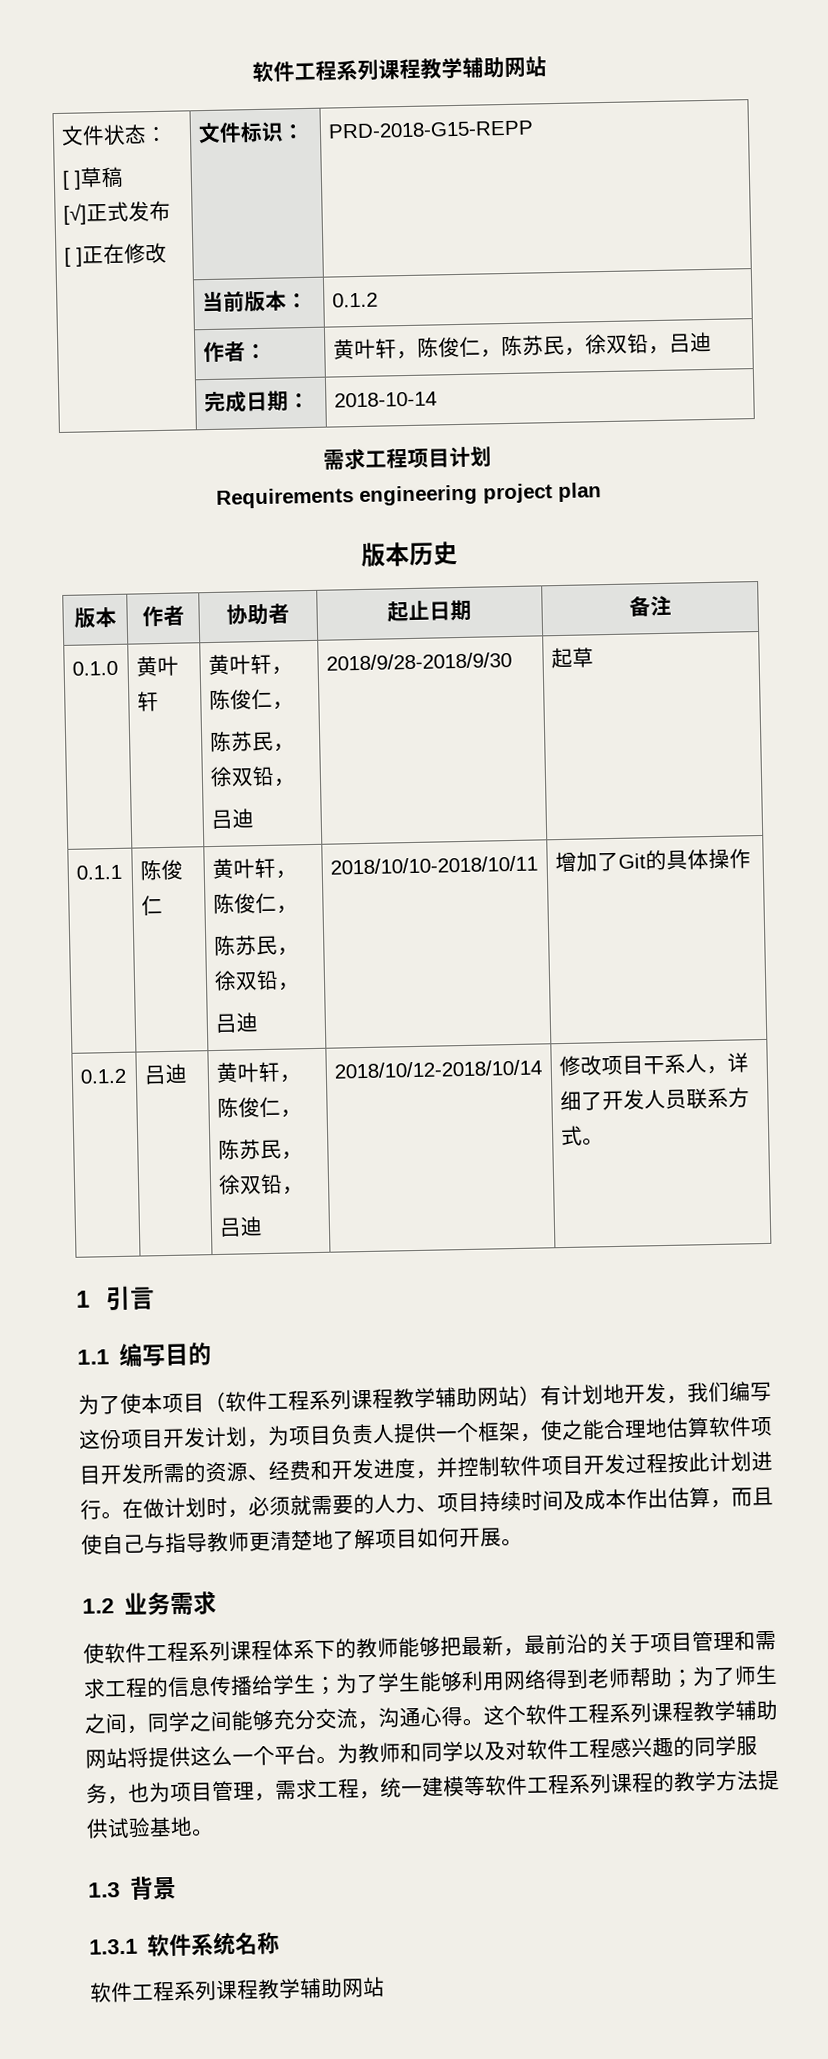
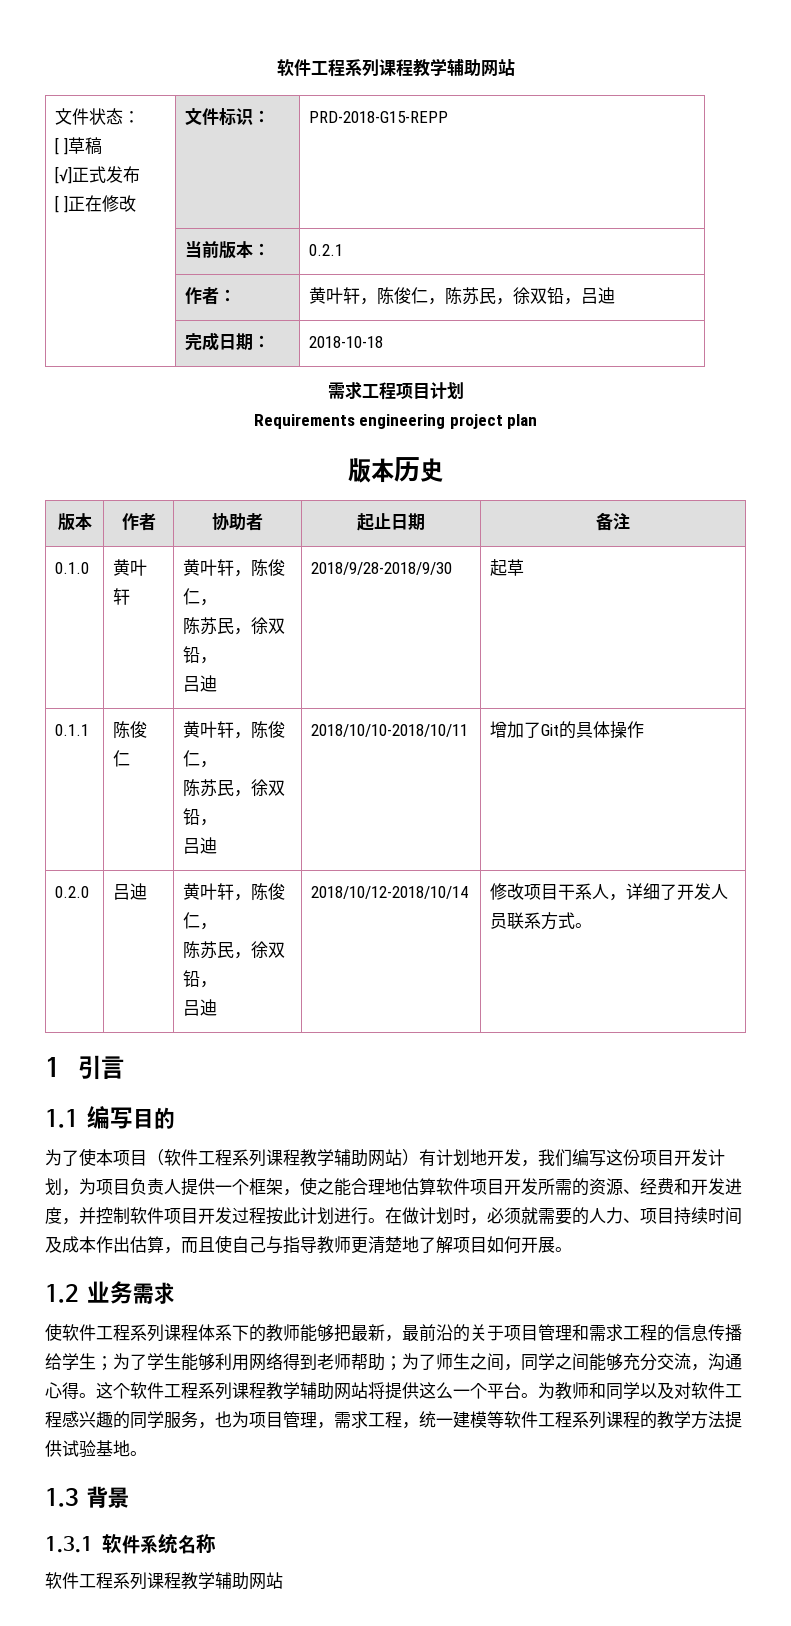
- | 当前版本： | 0.1.2
+ | 当前版本： | 0.2.1
- | 完成日期： | 2018-10-14
+ | 完成日期： | 2018-10-18
- 0.1.2 | 吕迪 | 黄叶轩，陈俊仁，
+ 0.2.0 | 吕迪 | 黄叶轩，陈俊仁，

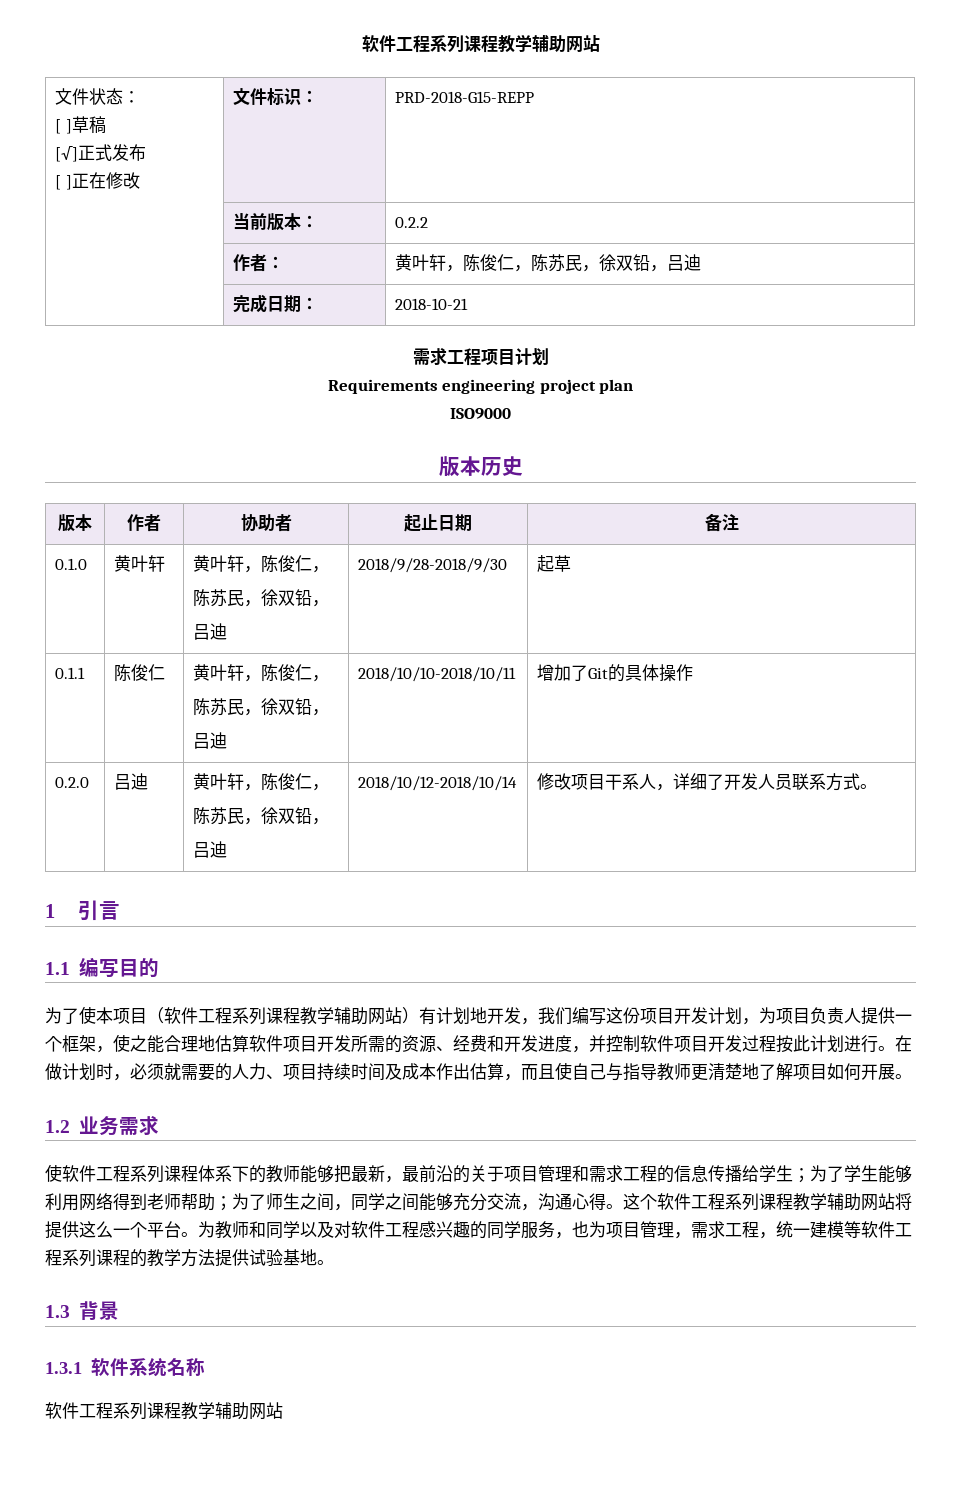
- | 当前版本： | 0.2.1
+ | 当前版本： | 0.2.2
- | 完成日期： | 2018-10-18
+ | 完成日期： | 2018-10-21
+ ISO9000

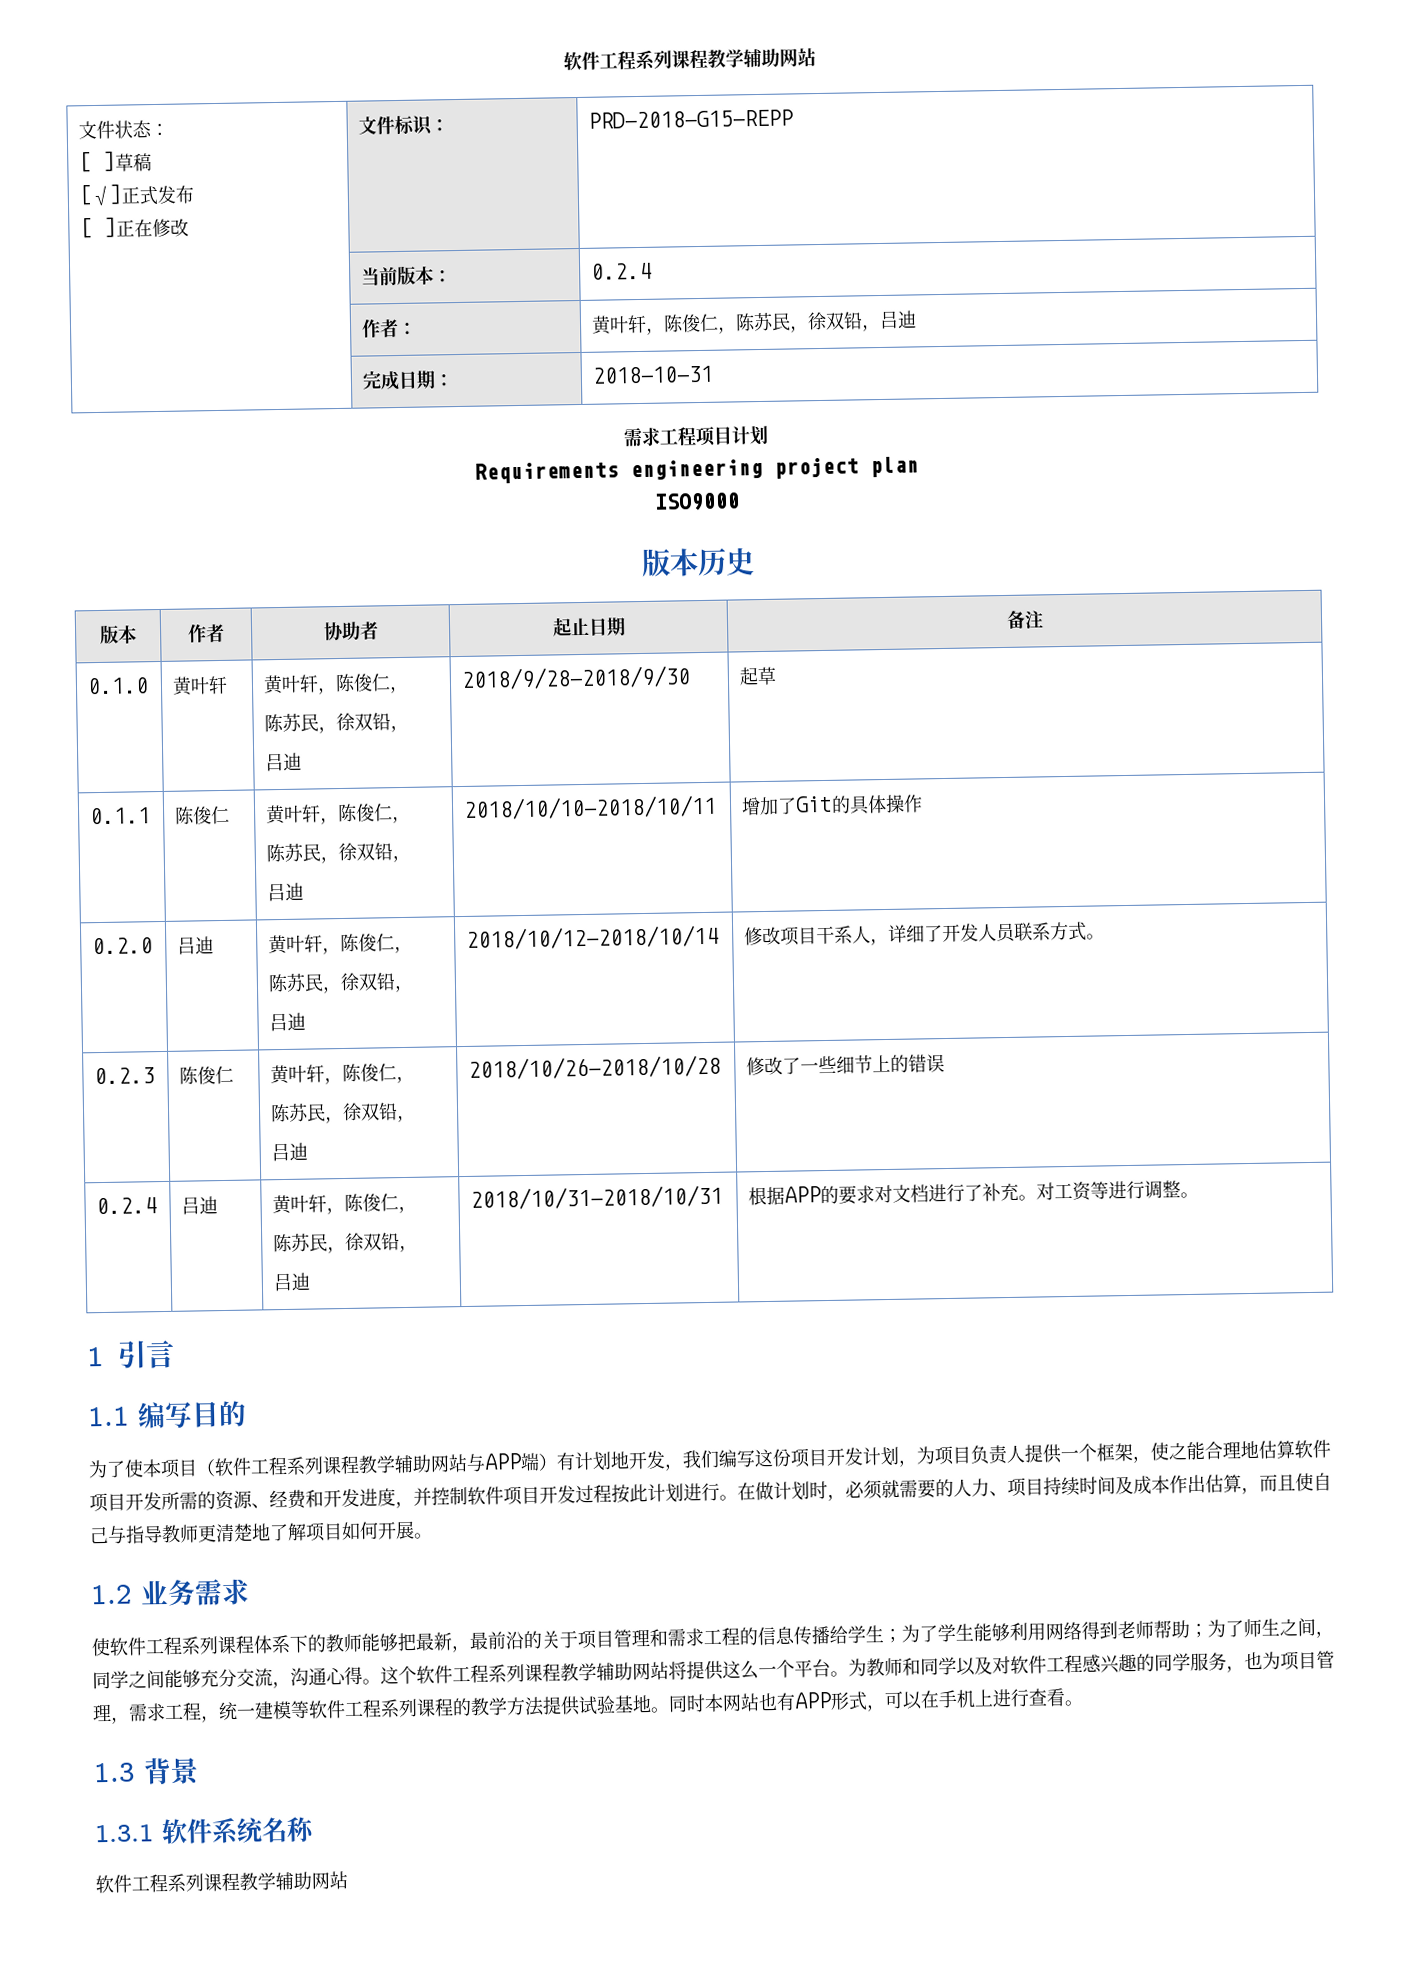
- | 当前版本： | 0.2.2
+ | 当前版本： | 0.2.4
- | 完成日期： | 2018-10-21
+ | 完成日期： | 2018-10-31
+ 0.2.3 | 陈俊仁 | 黄叶轩，陈俊仁，
+ 陈苏民，徐双铅，
+ 吕迪 | 2018/10/26-2018/10/28 | 修改了一些细节上的错误
+ 0.2.4 | 吕迪 | 黄叶轩，陈俊仁，
+ 陈苏民，徐双铅，
+ 吕迪 | 2018/10/31-2018/10/31 | 根据APP的要求对文档进行了补充。对工资等进行调整。
- 为了使本项目（软件工程系列课程教学辅助网站）有计划地开发，我们编写这份项目开发计划，为项目负责人提供一个框架，使之能合理地估算软件项目开发所需的资源、经费和开发进度，并控制软件项目开发过程按此计划进行。
+ 为了使本项目（软件工程系列课程教学辅助网站与APP端）有计划地开发，我们编写这份项目开发计划，为项目负责人提供一个框架，使之能合理地估算软件项目开发所需的资源、经费和开发进度，并控制软件项目开发过程按此计划进行。
+ 同时本网站也有APP形式，可以在手机上进行查看。

